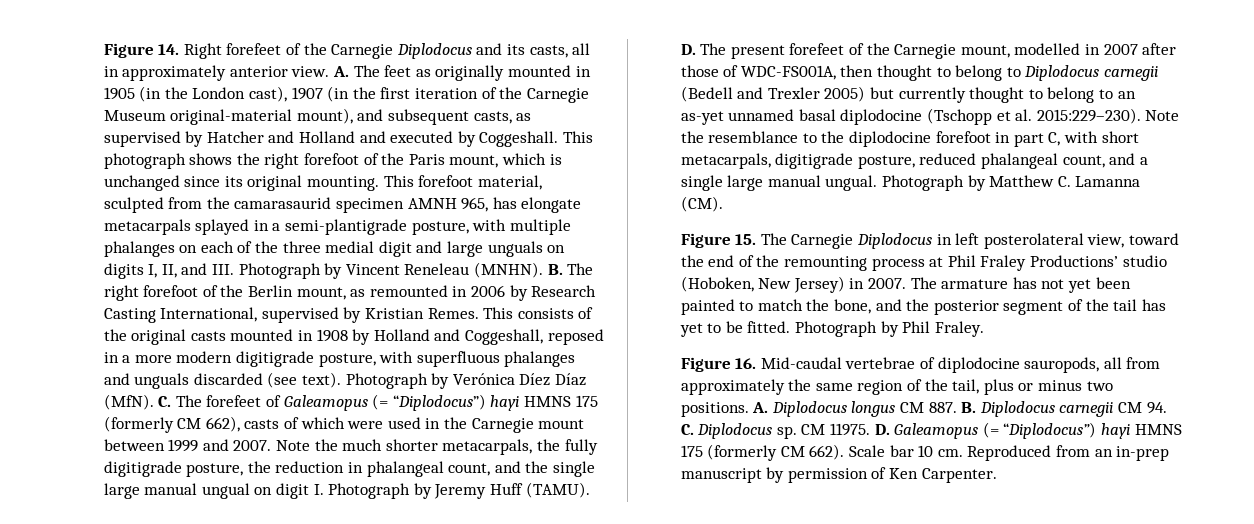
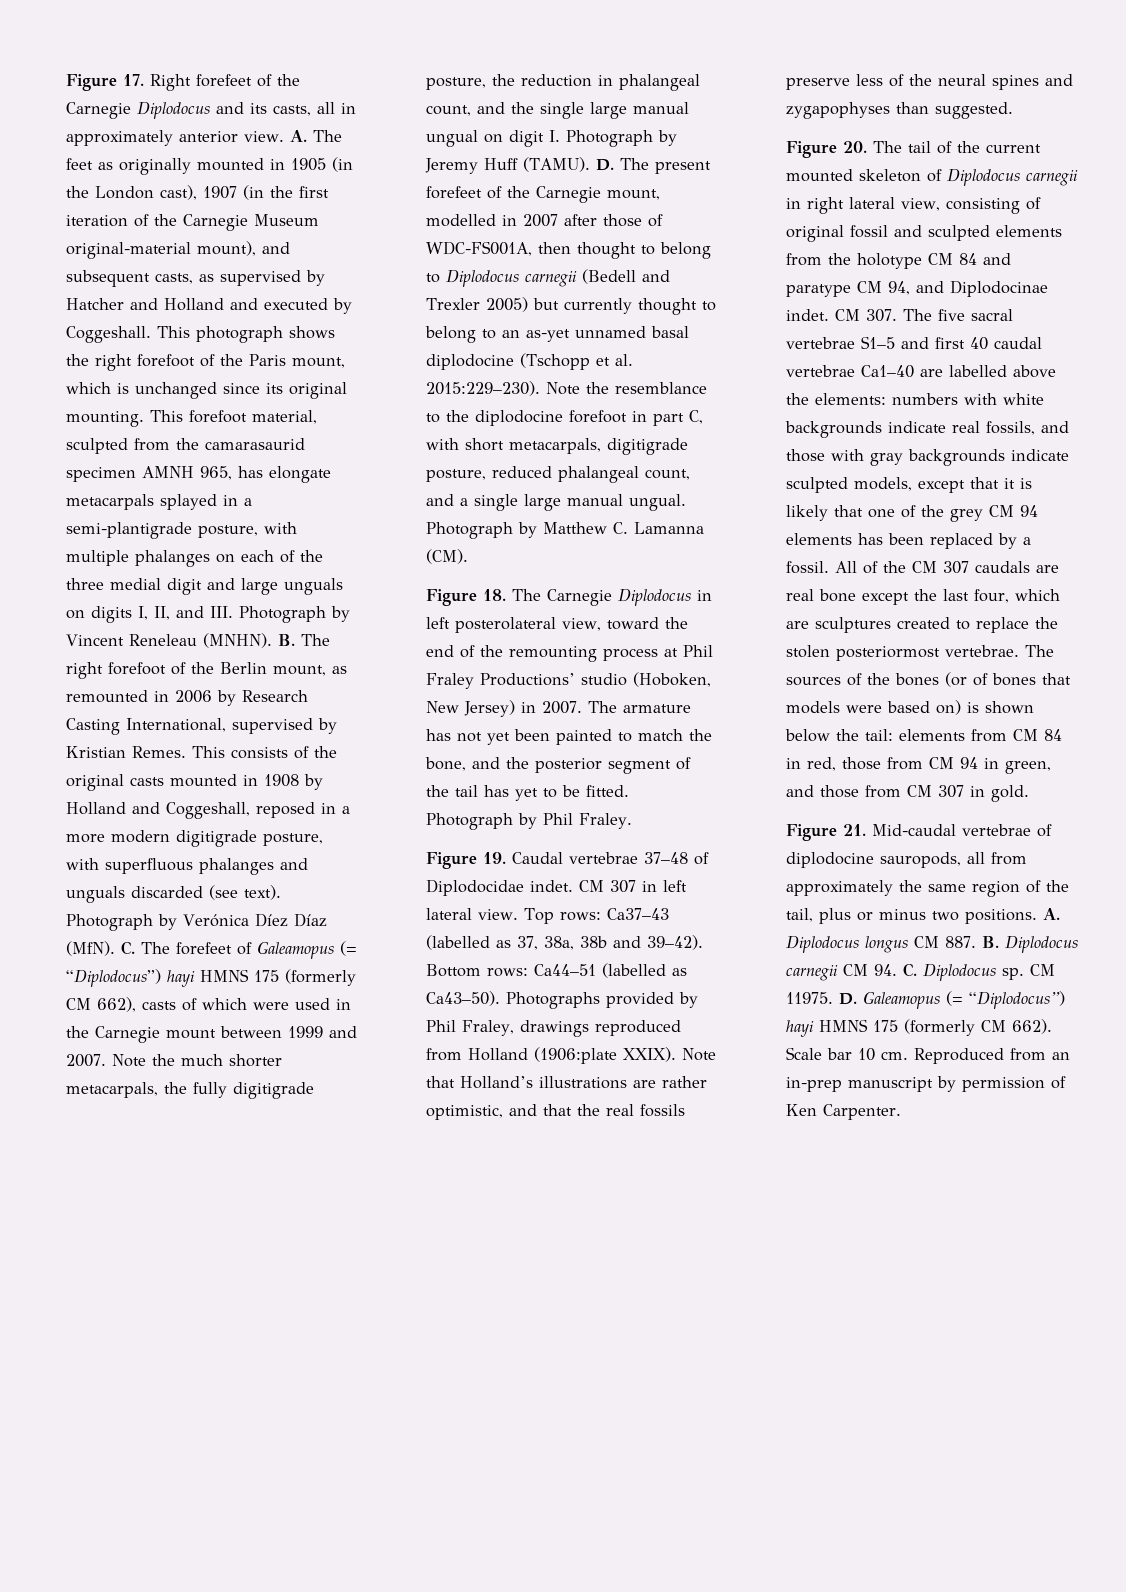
- Figure 14. Right forefeet of the Carnegie Diplodocus and its casts, all in approximately anterior view.
+ Figure 17. Right forefeet of the Carnegie Diplodocus and its casts, all in approximately anterior view.
- Figure 15. The Carnegie Diplodocus in left posterolateral view, toward the end of the remounting process at Phil Fraley Productions’ studio (Hoboken, New Jersey) in 2007.
+ Figure 18. The Carnegie Diplodocus in left posterolateral view, toward the end of the remounting process at Phil Fraley Productions’ studio (Hoboken, New Jersey) in 2007.
- Figure 16. Mid-caudal vertebrae of diplodocine sauropods, all from approximately the same region of the tail, plus or minus two positions.
+ Figure 19. Caudal vertebrae 37–48 of Diplodocidae indet. CM 307 in left lateral view. Top rows: Ca37–43 (labelled as 37, 38a, 38b and 39–42). Bottom rows: Ca44–51 (labelled as Ca43–50). Photographs provided by Phil Fraley, drawings reproduced from Holland (1906:plate XXIX). Note that Holland’s illustrations are rather optimistic, and that the real fossils preserve less of the neural spines and zygapophyses than suggested.
+ Figure 20. The tail of the current mounted skeleton of Diplodocus carnegii in right lateral view, consisting of original fossil and sculpted elements from the holotype CM 84 and paratype CM 94, and Diplodocinae indet. CM 307. The five sacral vertebrae S1–5 and first 40 caudal vertebrae Ca1–40 are labelled above the elements: numbers with white backgrounds indicate real fossils, and those with gray backgrounds indicate sculpted models, except that it is likely that one of the grey CM 94 elements has been replaced by a fossil. All of the CM 307 caudals are real bone except the last four, which are sculptures created to replace the stolen posteriormost vertebrae. The sources of the bones (or of bones that models were based on) is shown below the tail: elements from CM 84 in red, those from CM 94 in green, and those from CM 307 in gold.
+ Figure 21. Mid-caudal vertebrae of diplodocine sauropods, all from approximately the same region of the tail, plus or minus two positions.

